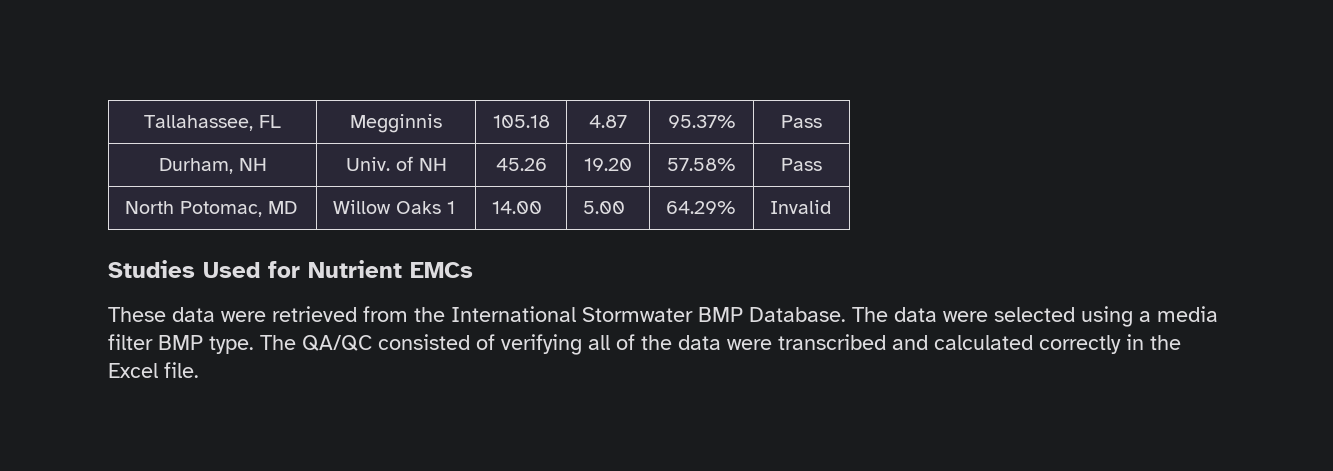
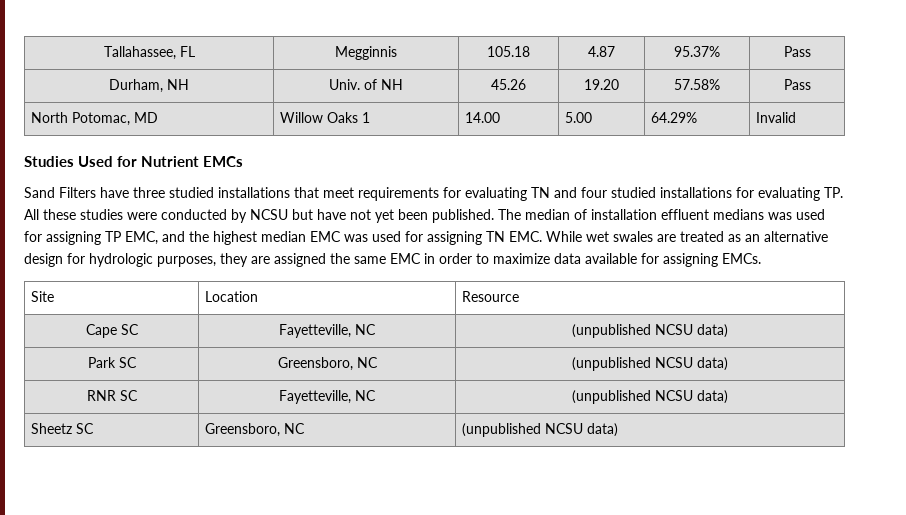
- These data were retrieved from the International Stormwater BMP Database. The data were selected using a media filter BMP type. The QA/QC consisted of verifying all of the data were transcribed and calculated correctly in the Excel file.
+ Sand Filters have three studied installations that meet requirements for evaluating TN and four studied installations for evaluating TP. All these studies were conducted by NCSU but have not yet been published. The median of installation effluent medians was used for assigning TP EMC, and the highest median EMC was used for assigning TN EMC. While wet swales are treated as an alternative design for hydrologic purposes, they are assigned the same EMC in order to maximize data available for assigning EMCs.
+ Site | Location | Resource
+ Cape SC | Fayetteville, NC | (unpublished NCSU data)
+ Park SC | Greensboro, NC | (unpublished NCSU data)
+ RNR SC | Fayetteville, NC | (unpublished NCSU data)
+ Sheetz SC | Greensboro, NC | (unpublished NCSU data)

